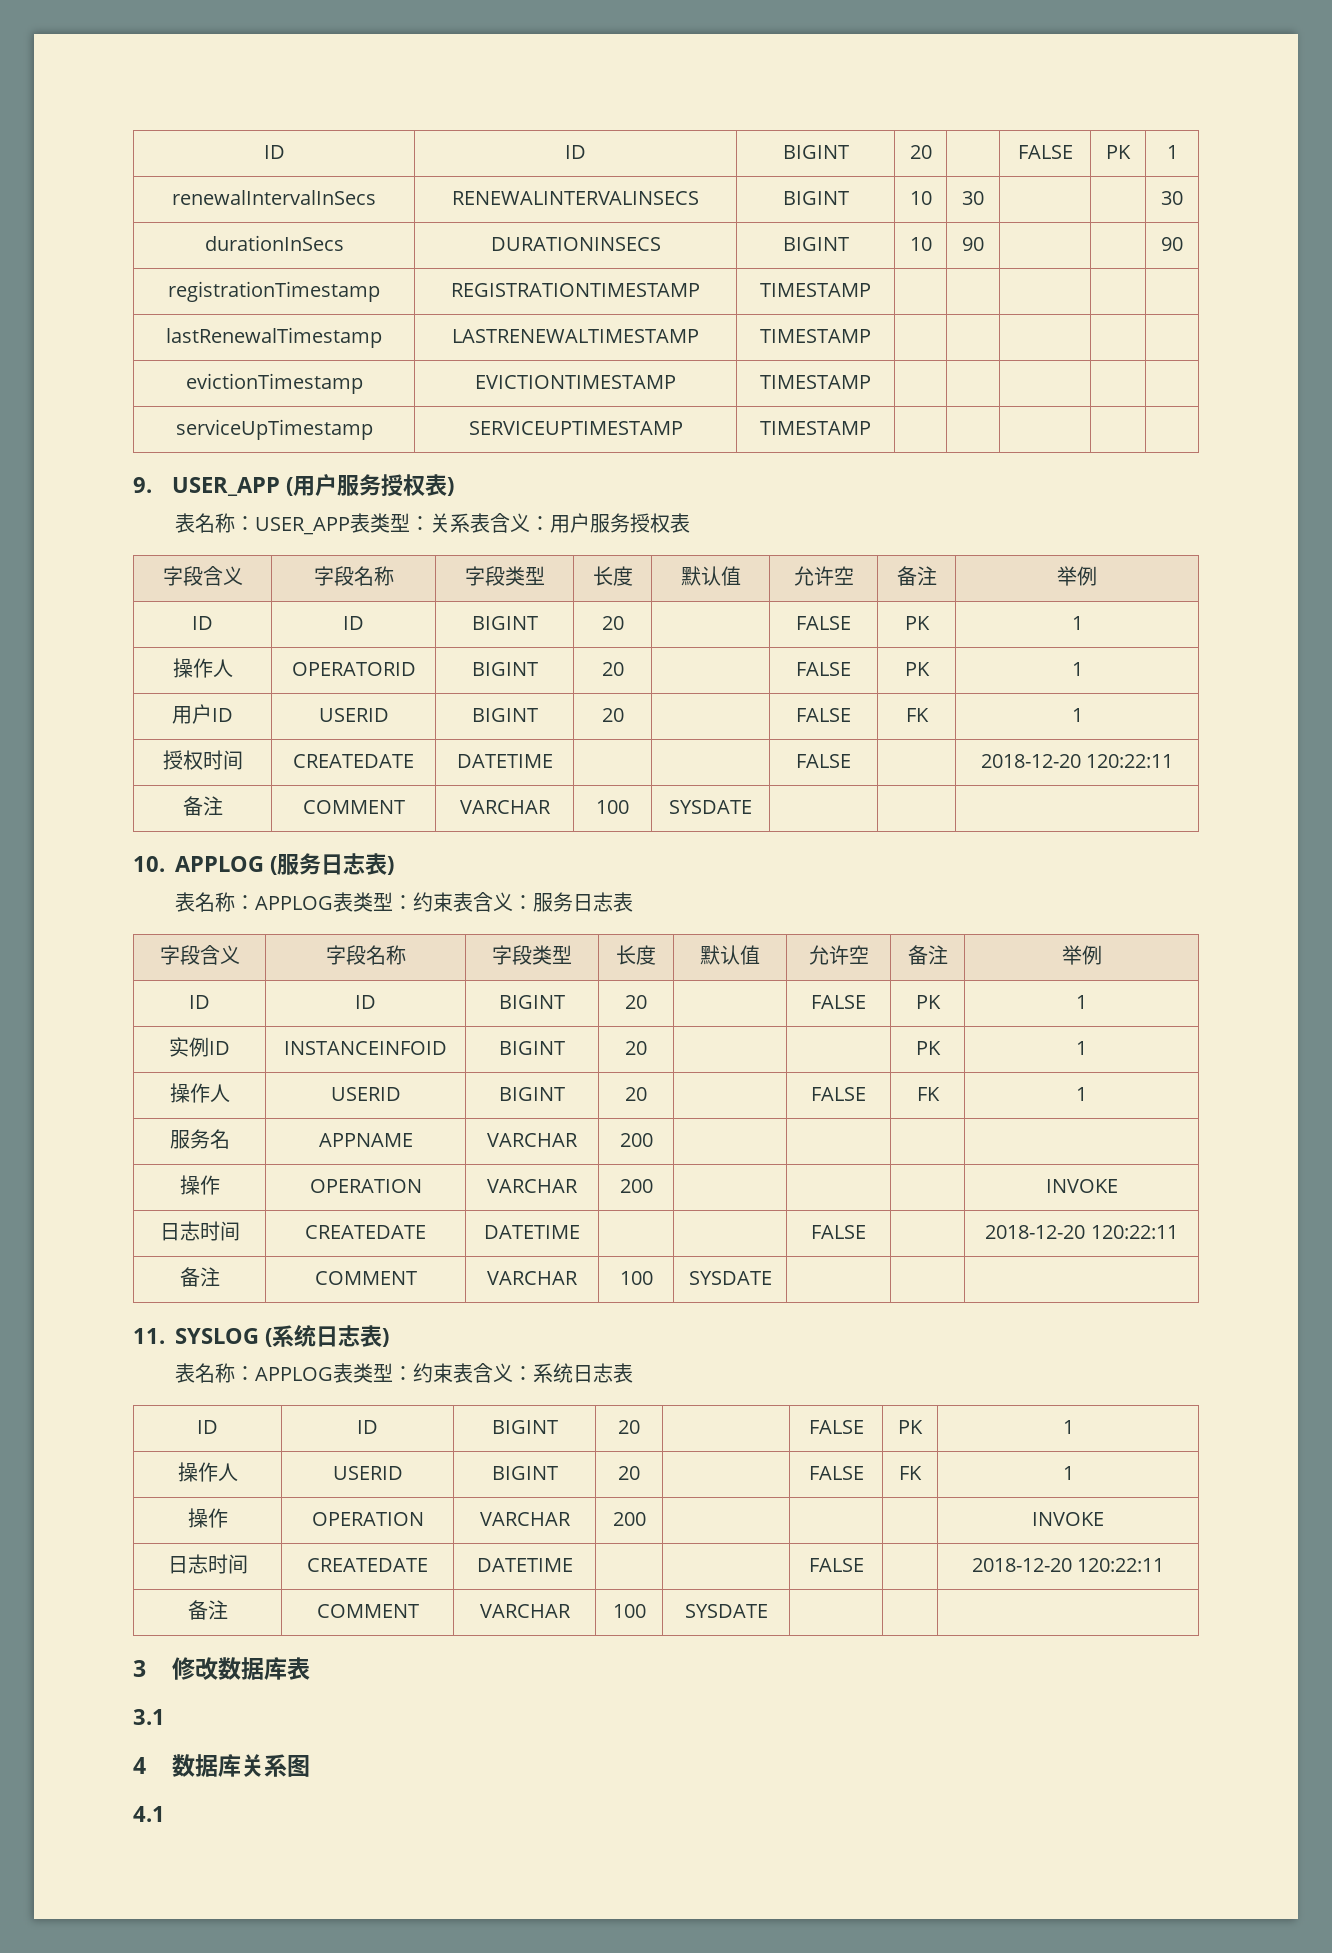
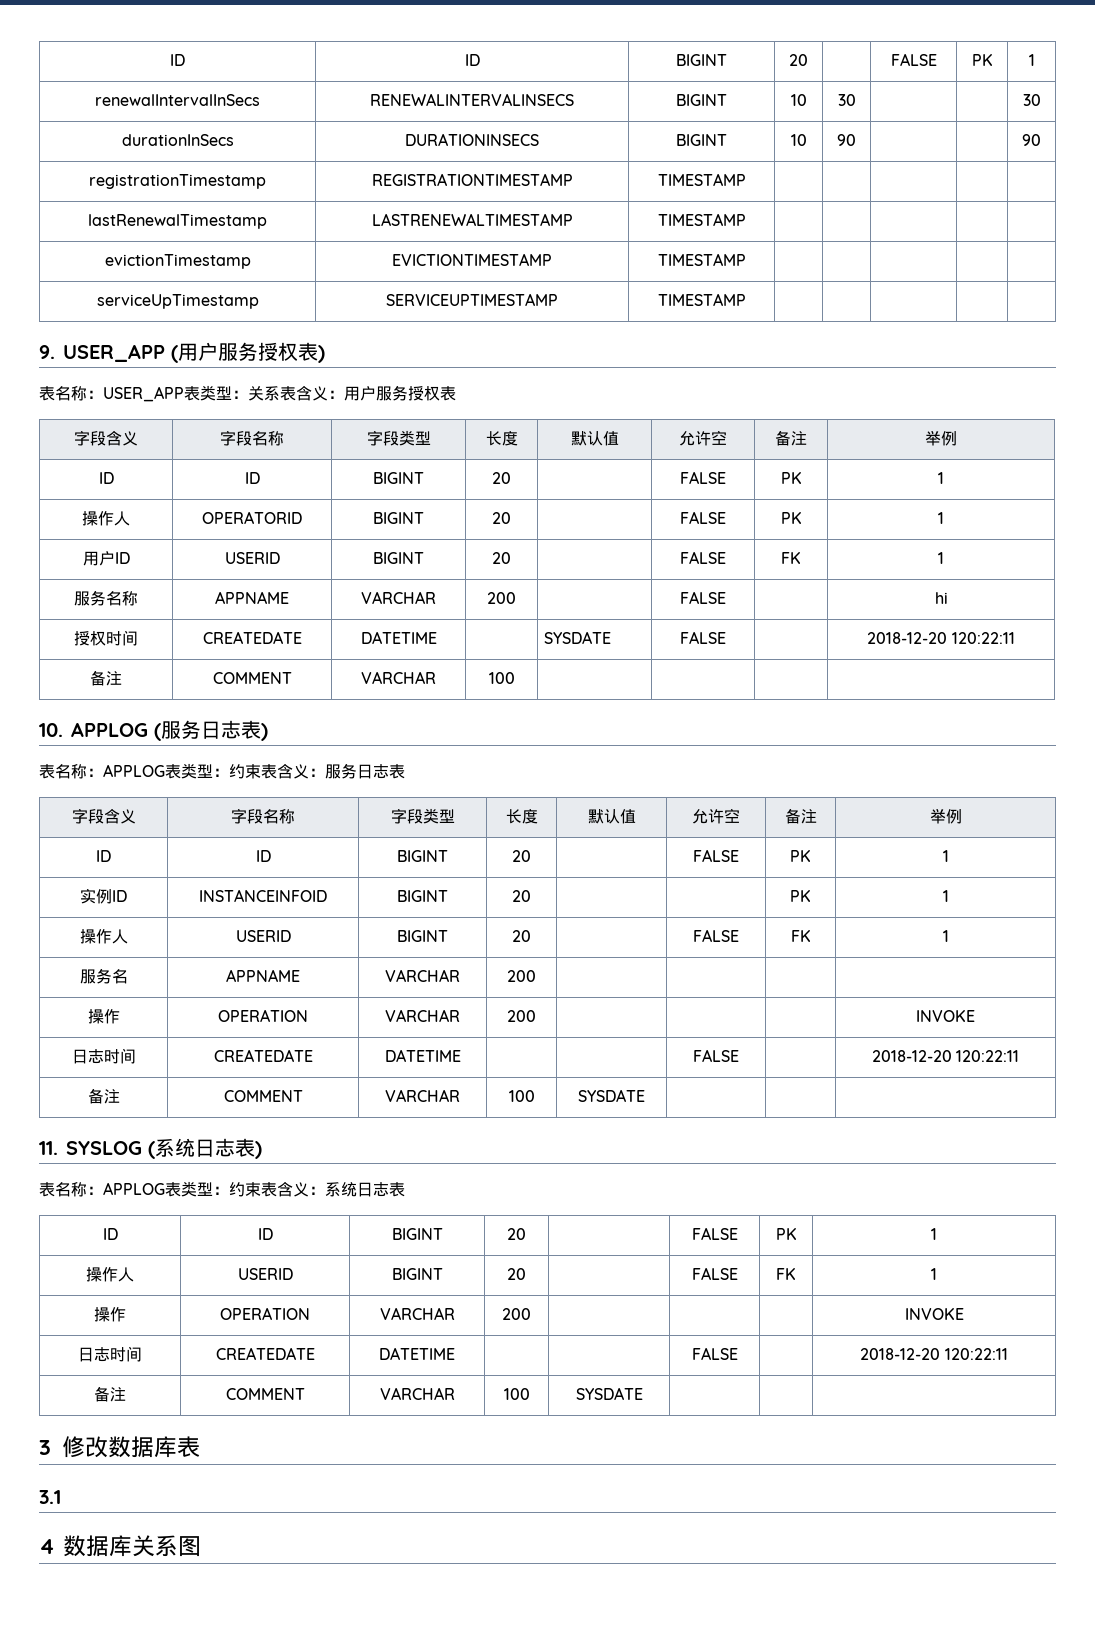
+ 服务名称 | APPNAME | VARCHAR | 200 | | FALSE | | hi
- 授权时间 | CREATEDATE | DATETIME | | | FALSE | | 2018-12-20 120:22:11
- 备注 | COMMENT | VARCHAR | 100 | SYSDATE | | |
+ 授权时间 | CREATEDATE | DATETIME | | SYSDATE | FALSE | | 2018-12-20 120:22:11
+ 备注 | COMMENT | VARCHAR | 100 | | | |
- 4.1

